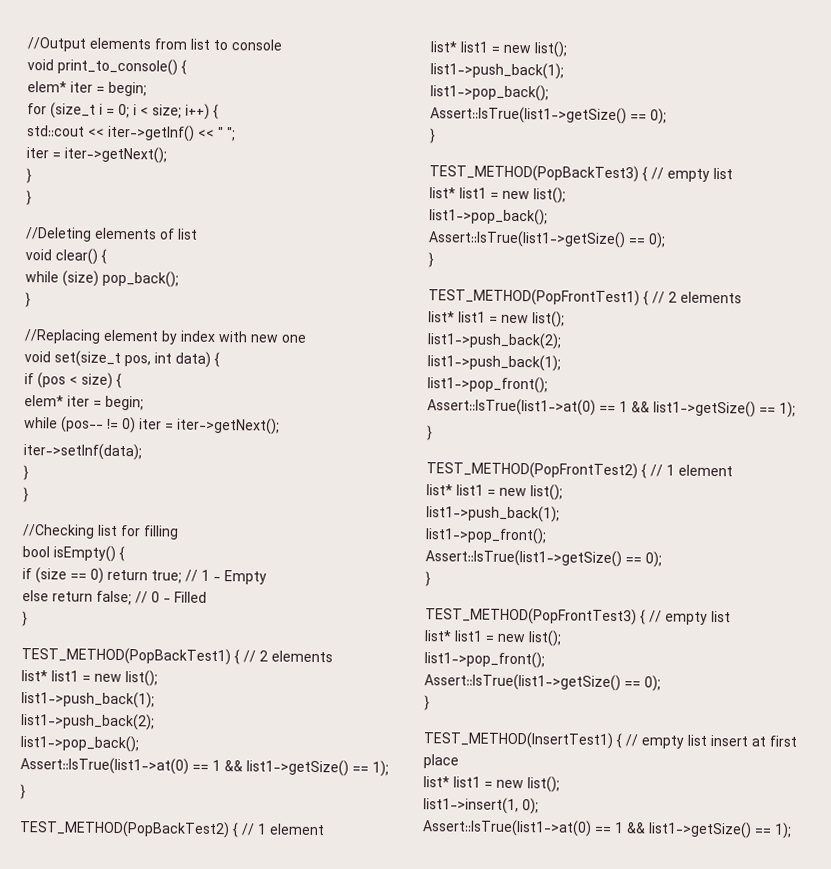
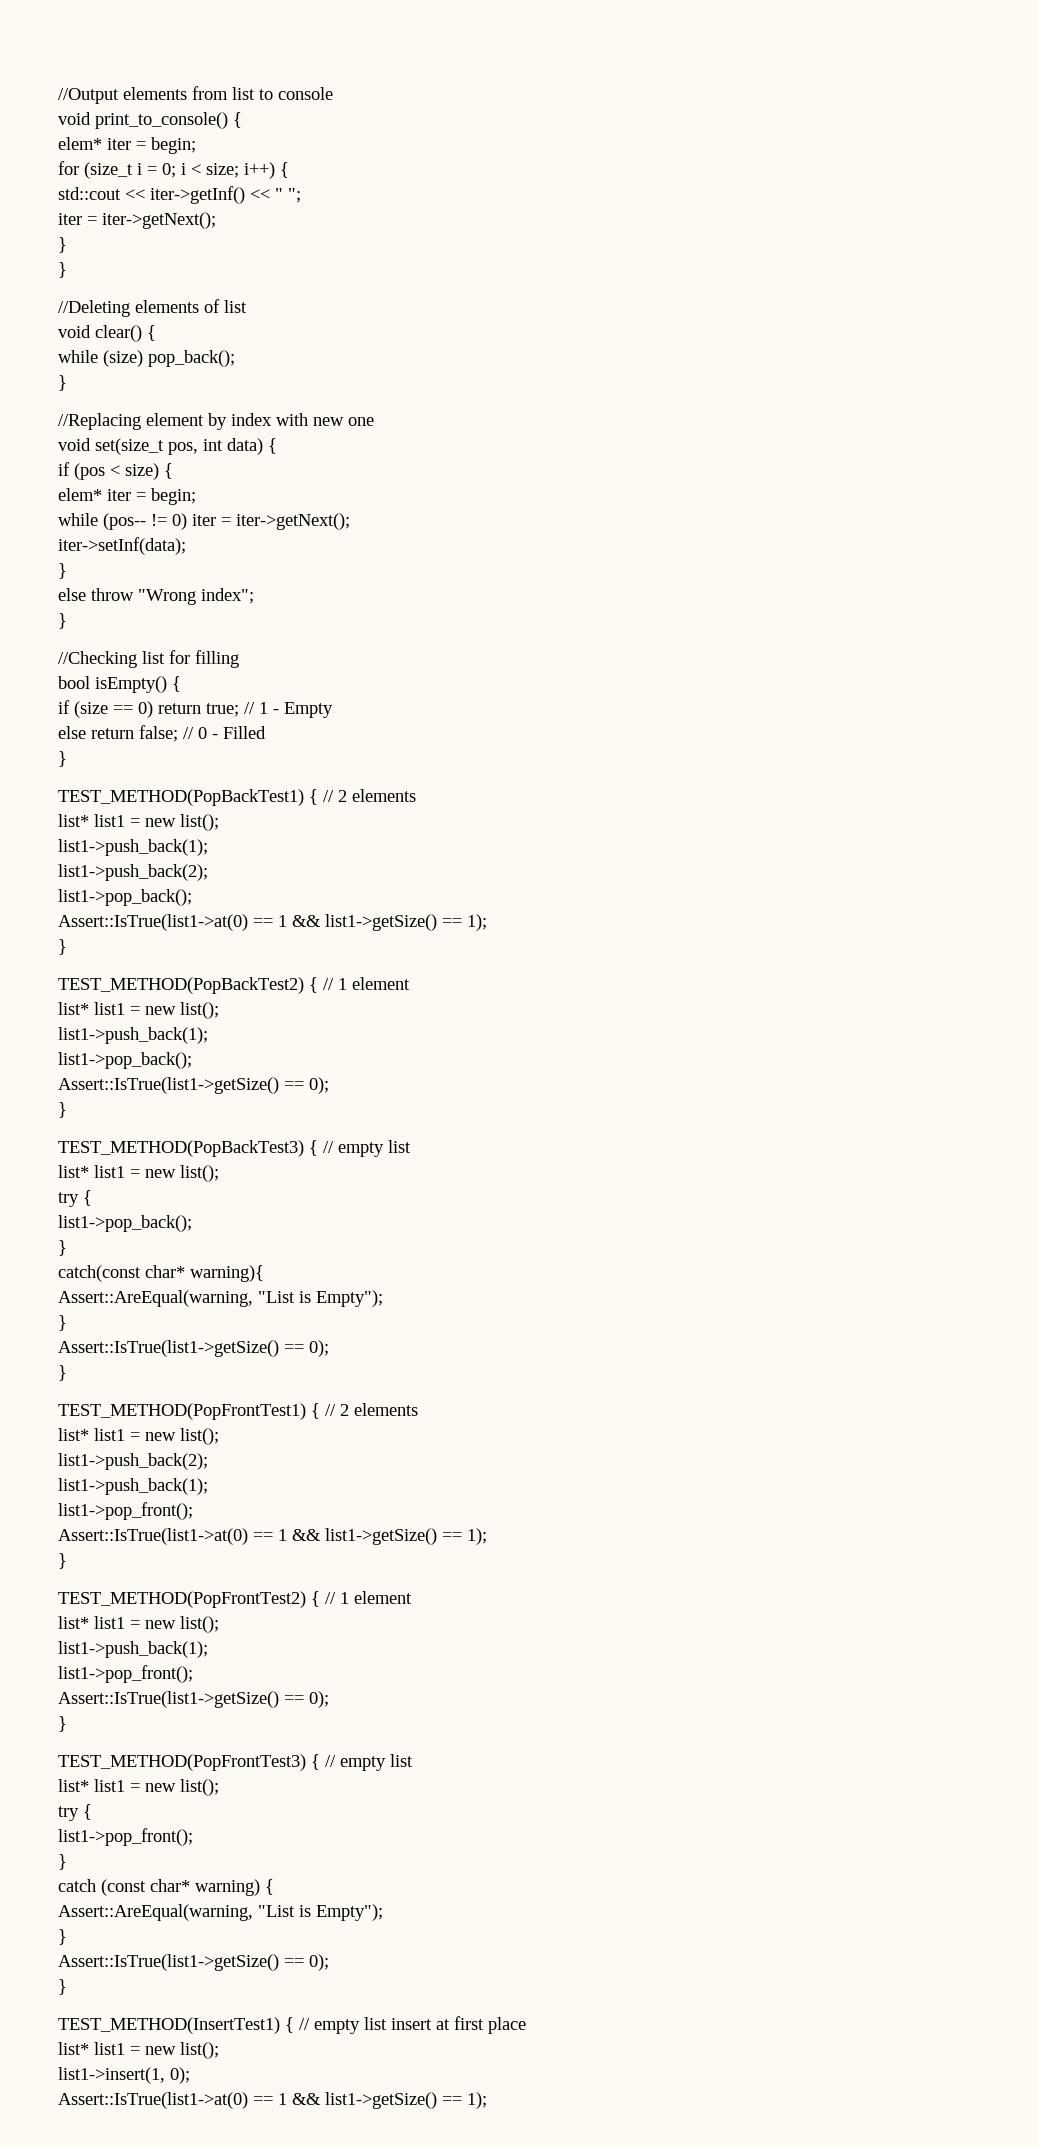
+ else throw "Wrong index";
  TEST_METHOD(PopBackTest3) { // empty list
  list* list1 = new list();
+ try {
  list1->pop_back();
+ }
+ catch(const char* warning){
+ Assert::AreEqual(warning, "List is Empty");
+ }
  TEST_METHOD(PopFrontTest3) { // empty list
  list* list1 = new list();
+ try {
  list1->pop_front();
+ }
+ catch (const char* warning) {
+ Assert::AreEqual(warning, "List is Empty");
+ }

